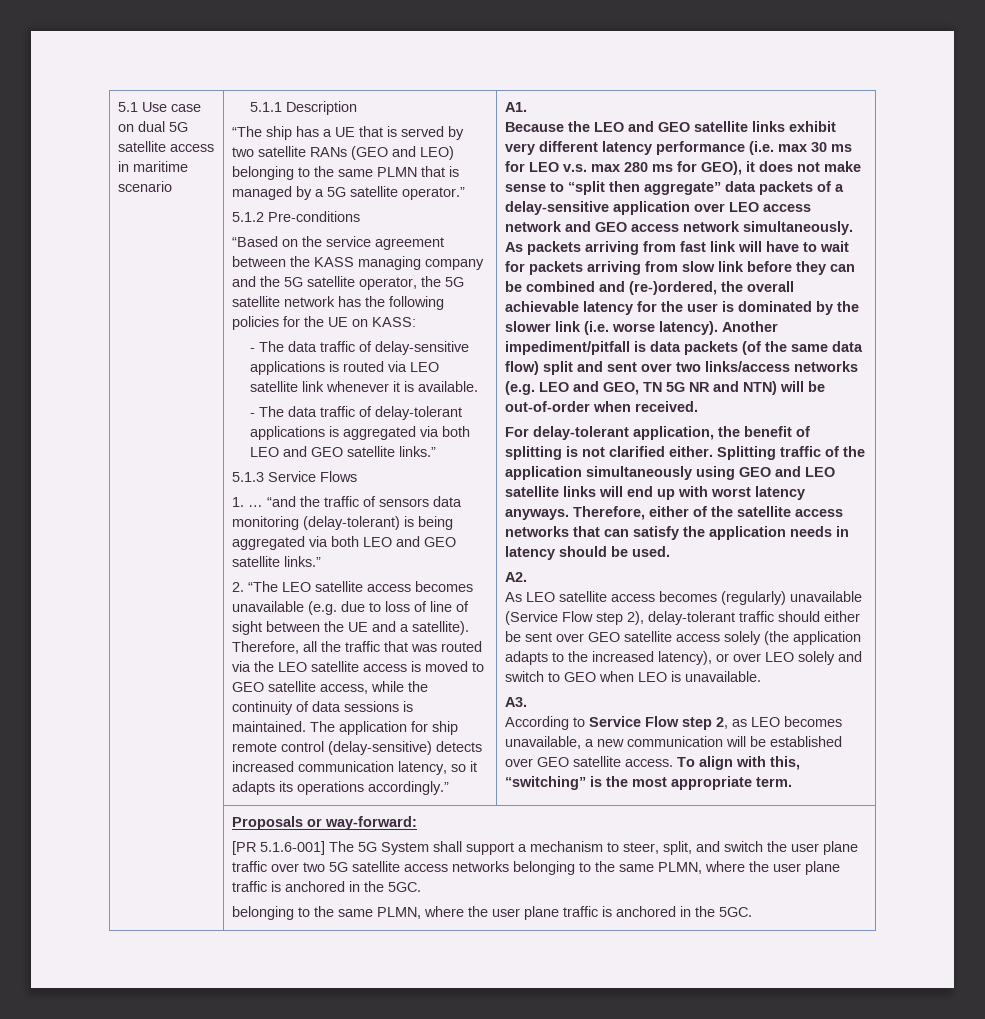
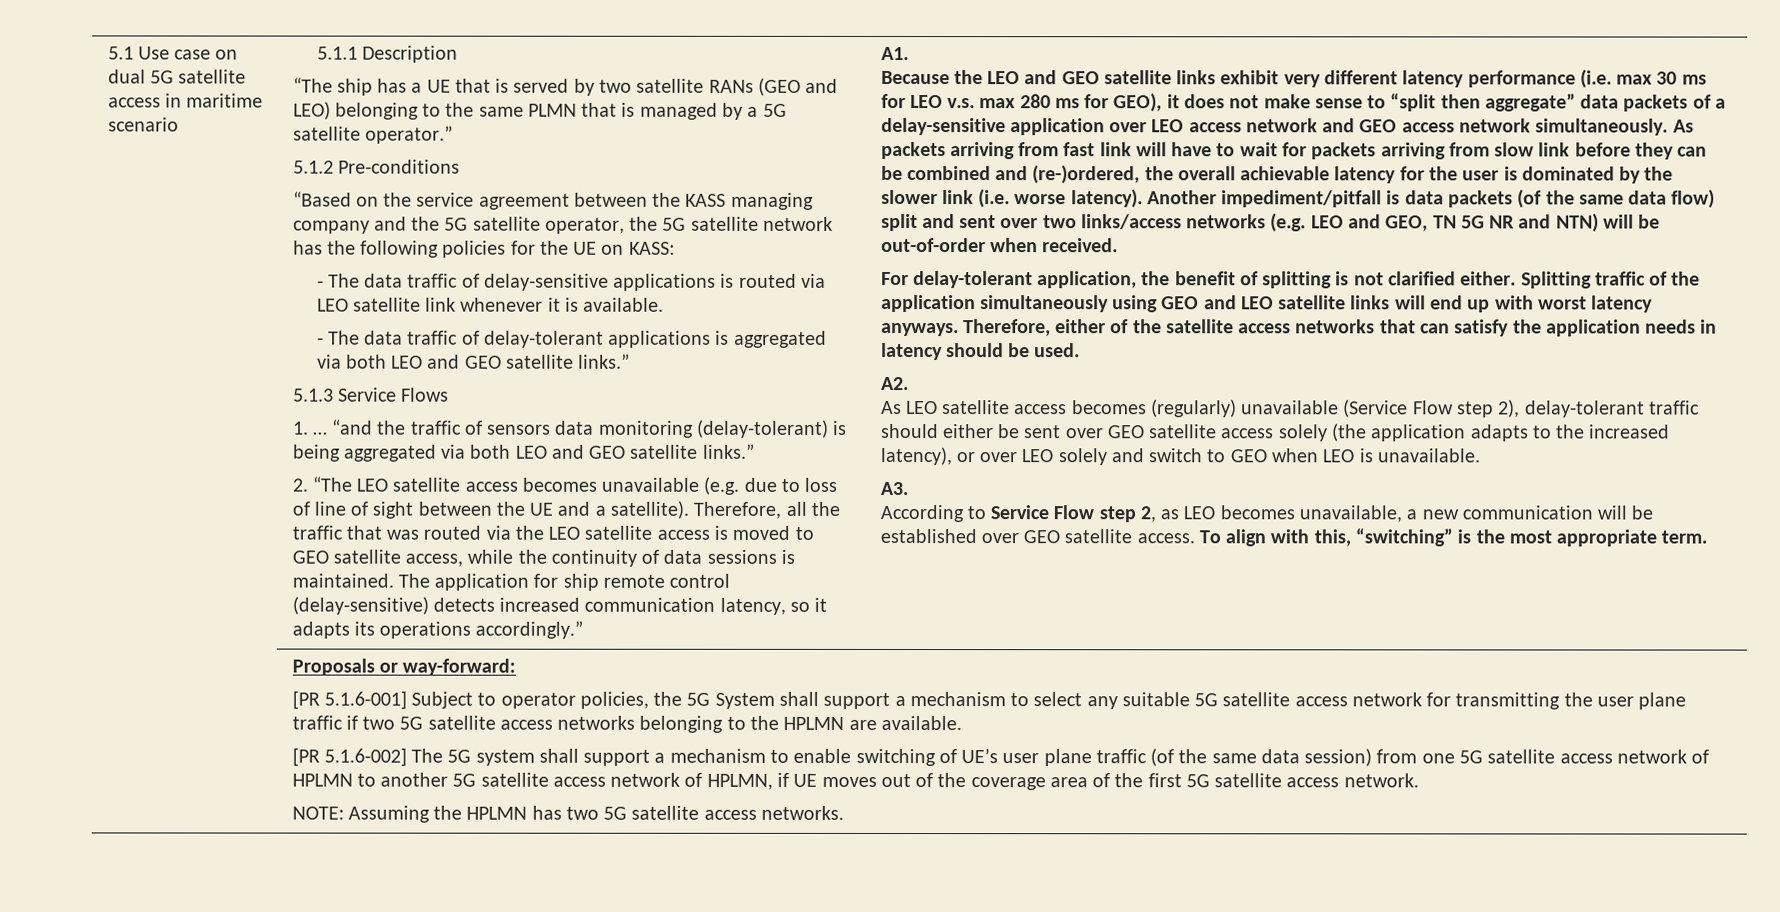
- [PR 5.1.6-001] The 5G System shall support a mechanism to steer, split, and switch the user plane traffic over two 5G satellite access networks belonging to the same PLMN, where the user plane traffic is anchored in the 5GC.
- belonging to the same PLMN, where the user plane traffic is anchored in the 5GC.
+ [PR 5.1.6-001] Subject to operator policies, the 5G System shall support a mechanism to select any suitable 5G satellite access network for transmitting the user plane traffic if two 5G satellite access networks belonging to the HPLMN are available.
+ [PR 5.1.6-002] The 5G system shall support a mechanism to enable switching of UE’s user plane traffic (of the same data session) from one 5G satellite access network of HPLMN to another 5G satellite access network of HPLMN, if UE moves out of the coverage area of the first 5G satellite access network.
+ NOTE: Assuming the HPLMN has two 5G satellite access networks.

